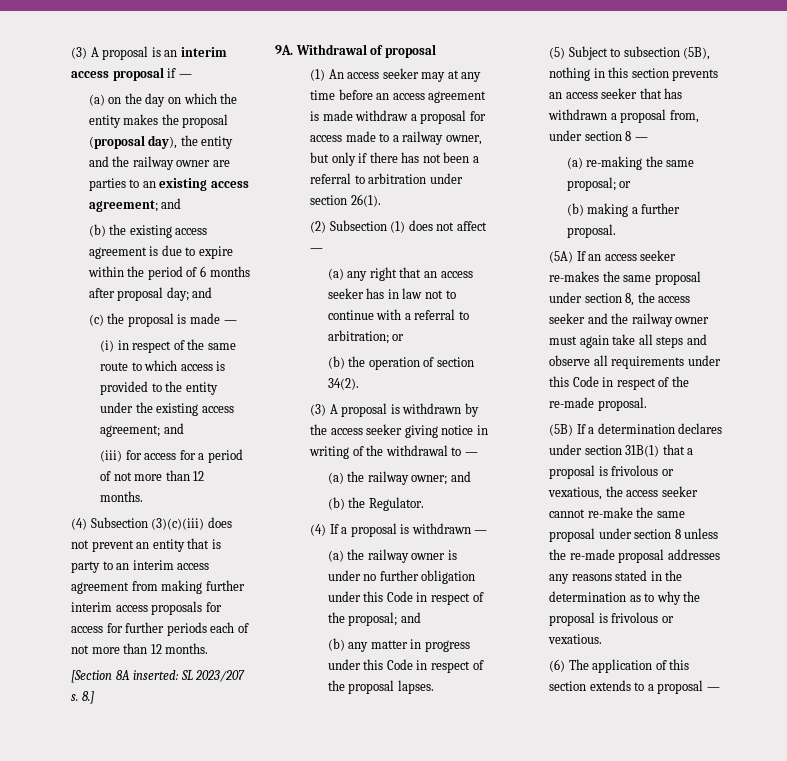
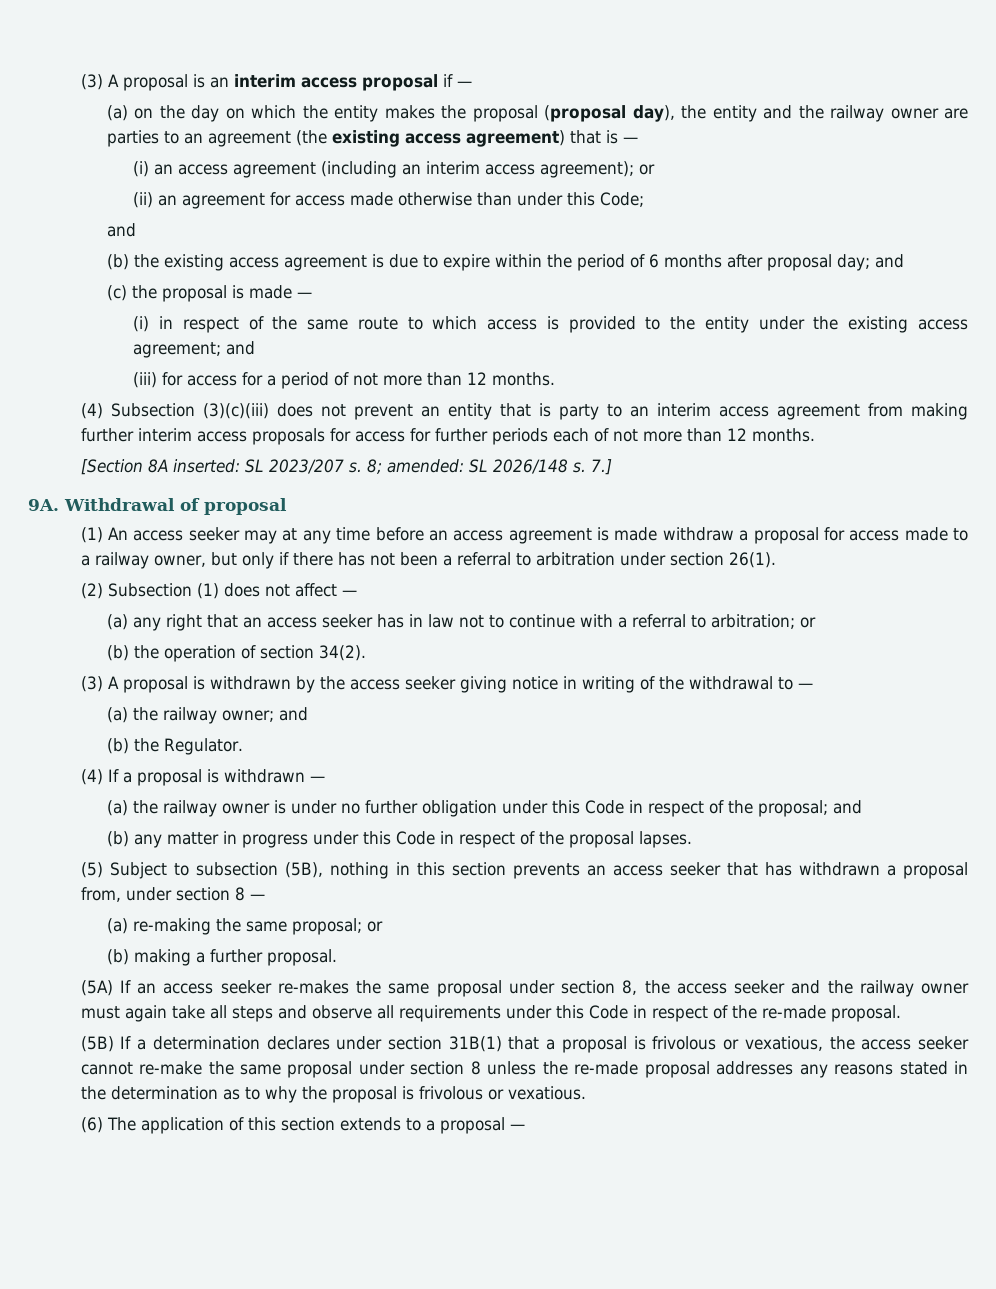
- (a) on the day on which the entity makes the proposal (proposal day), the entity and the railway owner are parties to an existing access agreement; and
+ (a) on the day on which the entity makes the proposal (proposal day), the entity and the railway owner are parties to an agreement (the existing access agreement) that is —
+ (i) an access agreement (including an interim access agreement); or
+ (ii) an agreement for access made otherwise than under this Code;
+ and
- 8.]
+ 8; amended: SL 2026/148 s. 7.]

